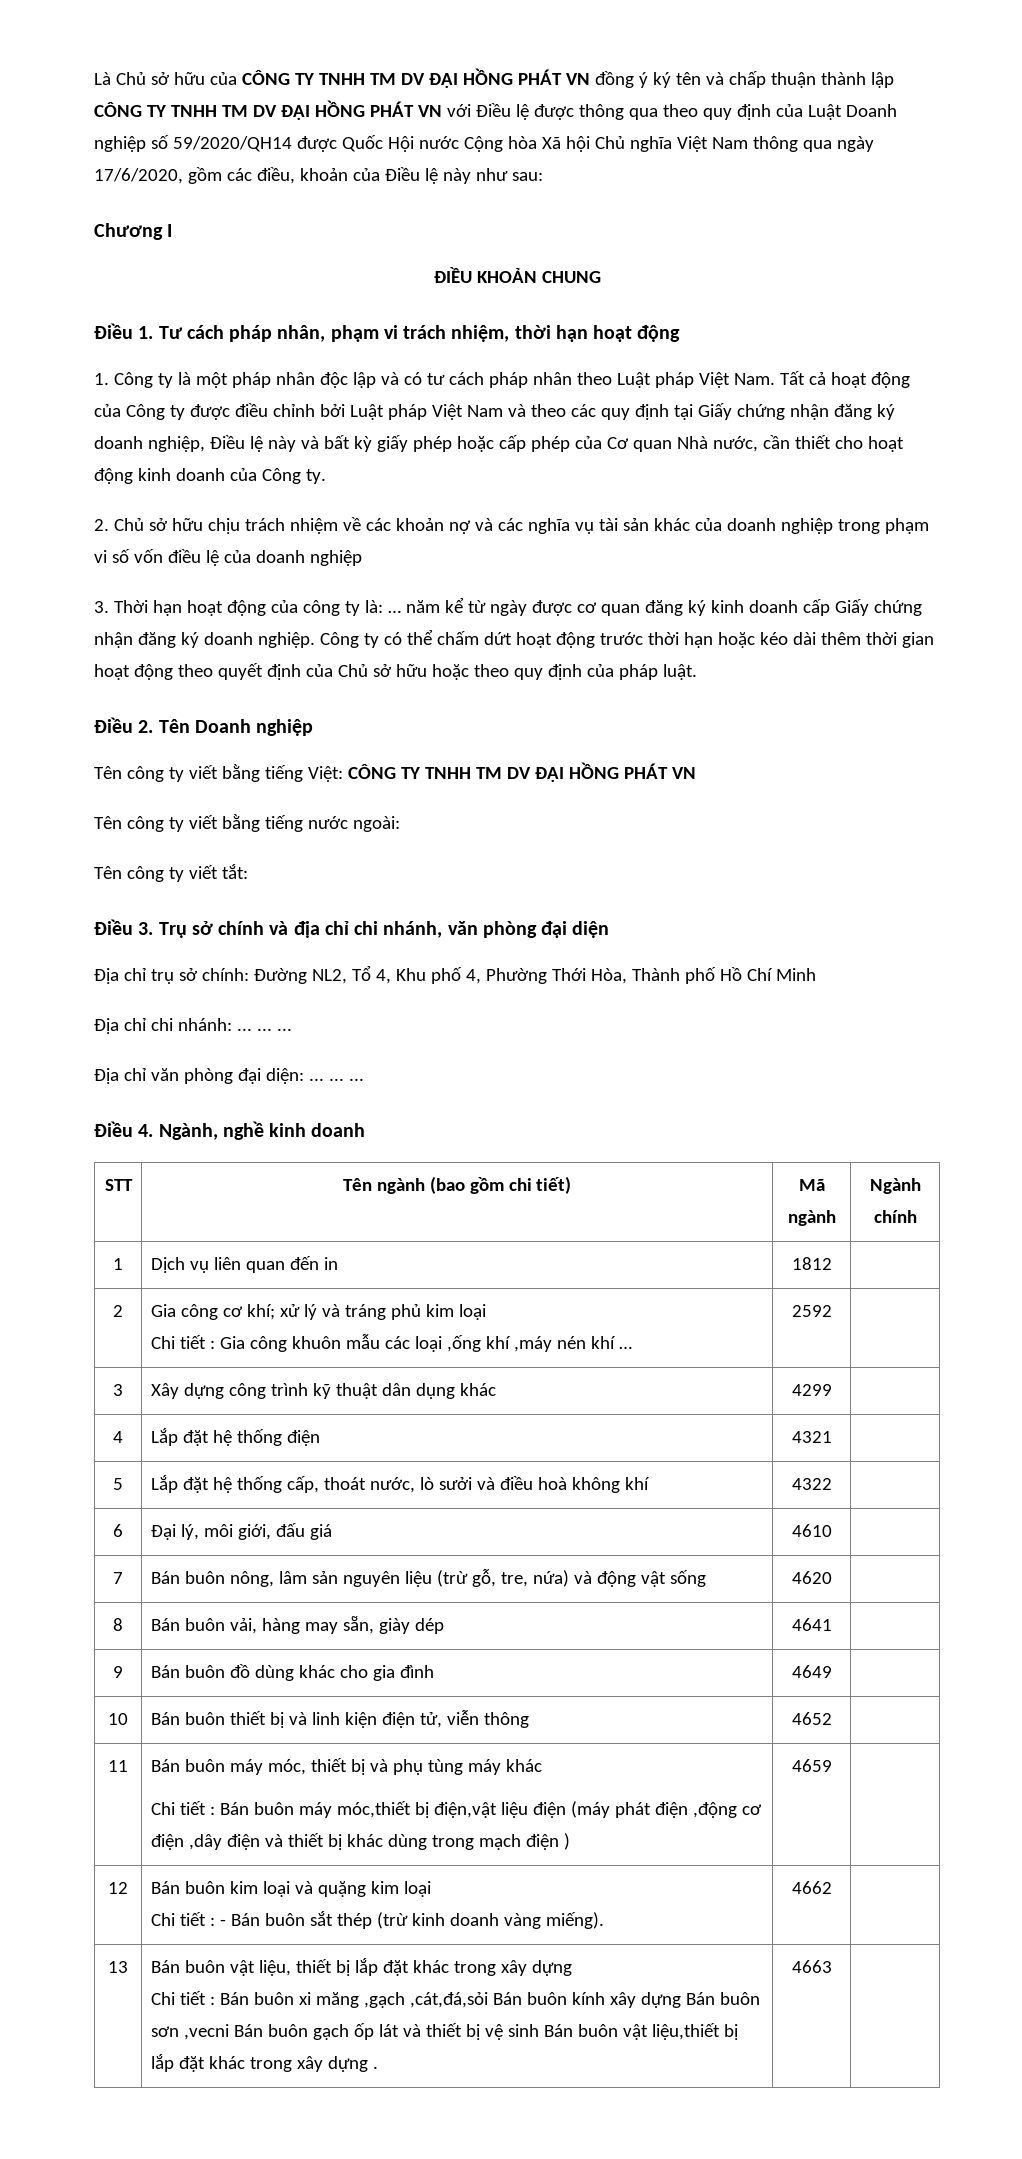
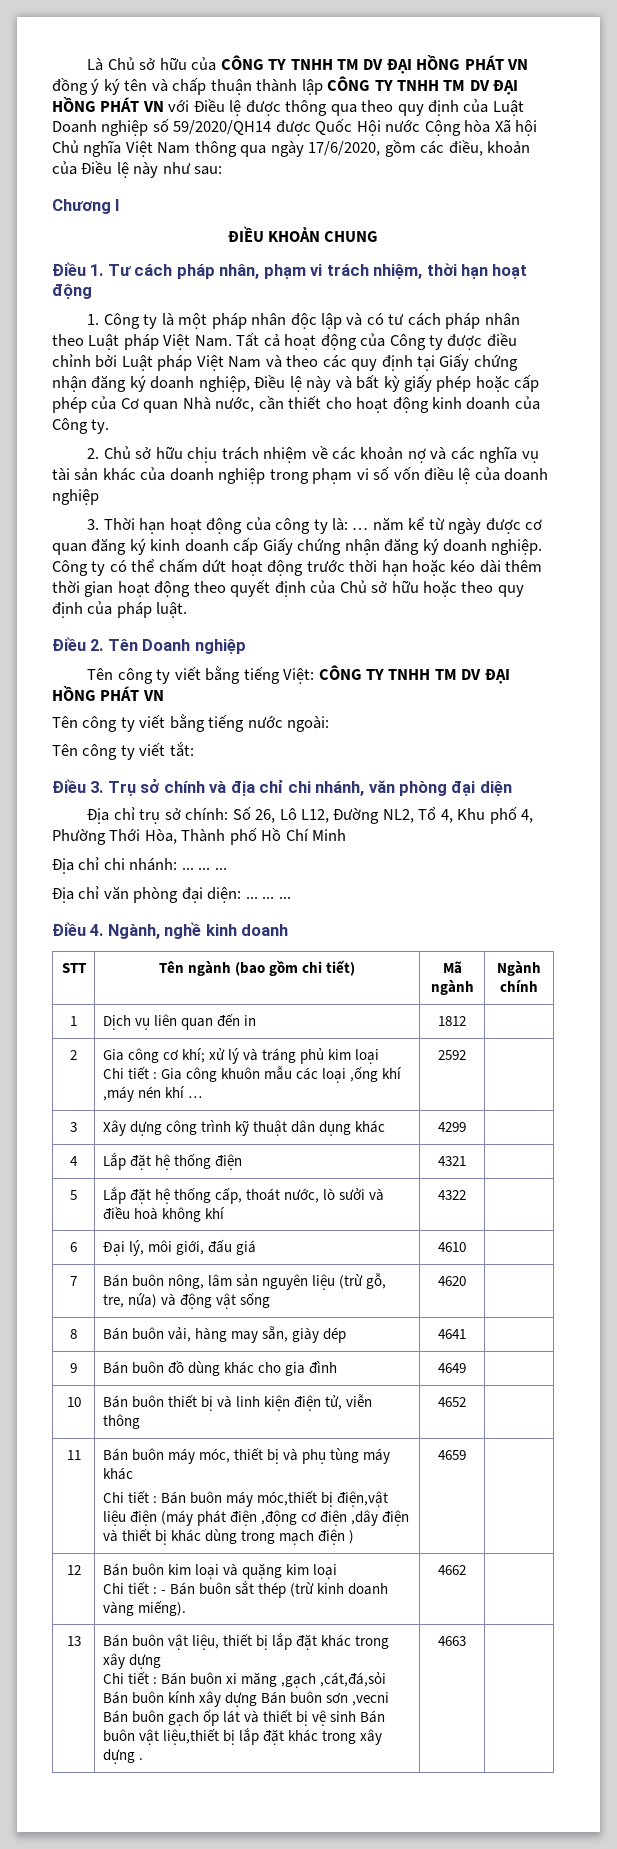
- Địa chỉ trụ sở chính: Đường NL2, Tổ 4, Khu phố 4, Phường Thới Hòa, Thành phố Hồ Chí Minh
+ Địa chỉ trụ sở chính: Số 26, Lô L12, Đường NL2, Tổ 4, Khu phố 4, Phường Thới Hòa, Thành phố Hồ Chí Minh

